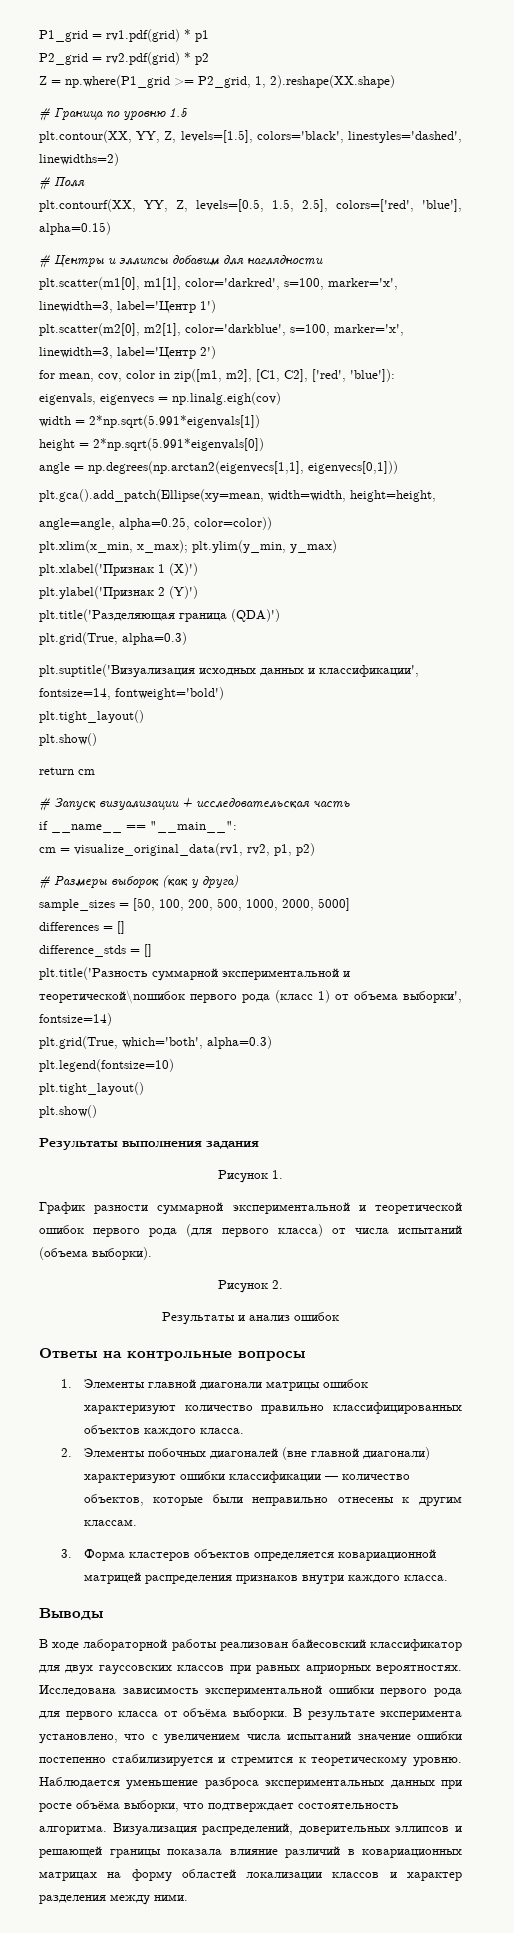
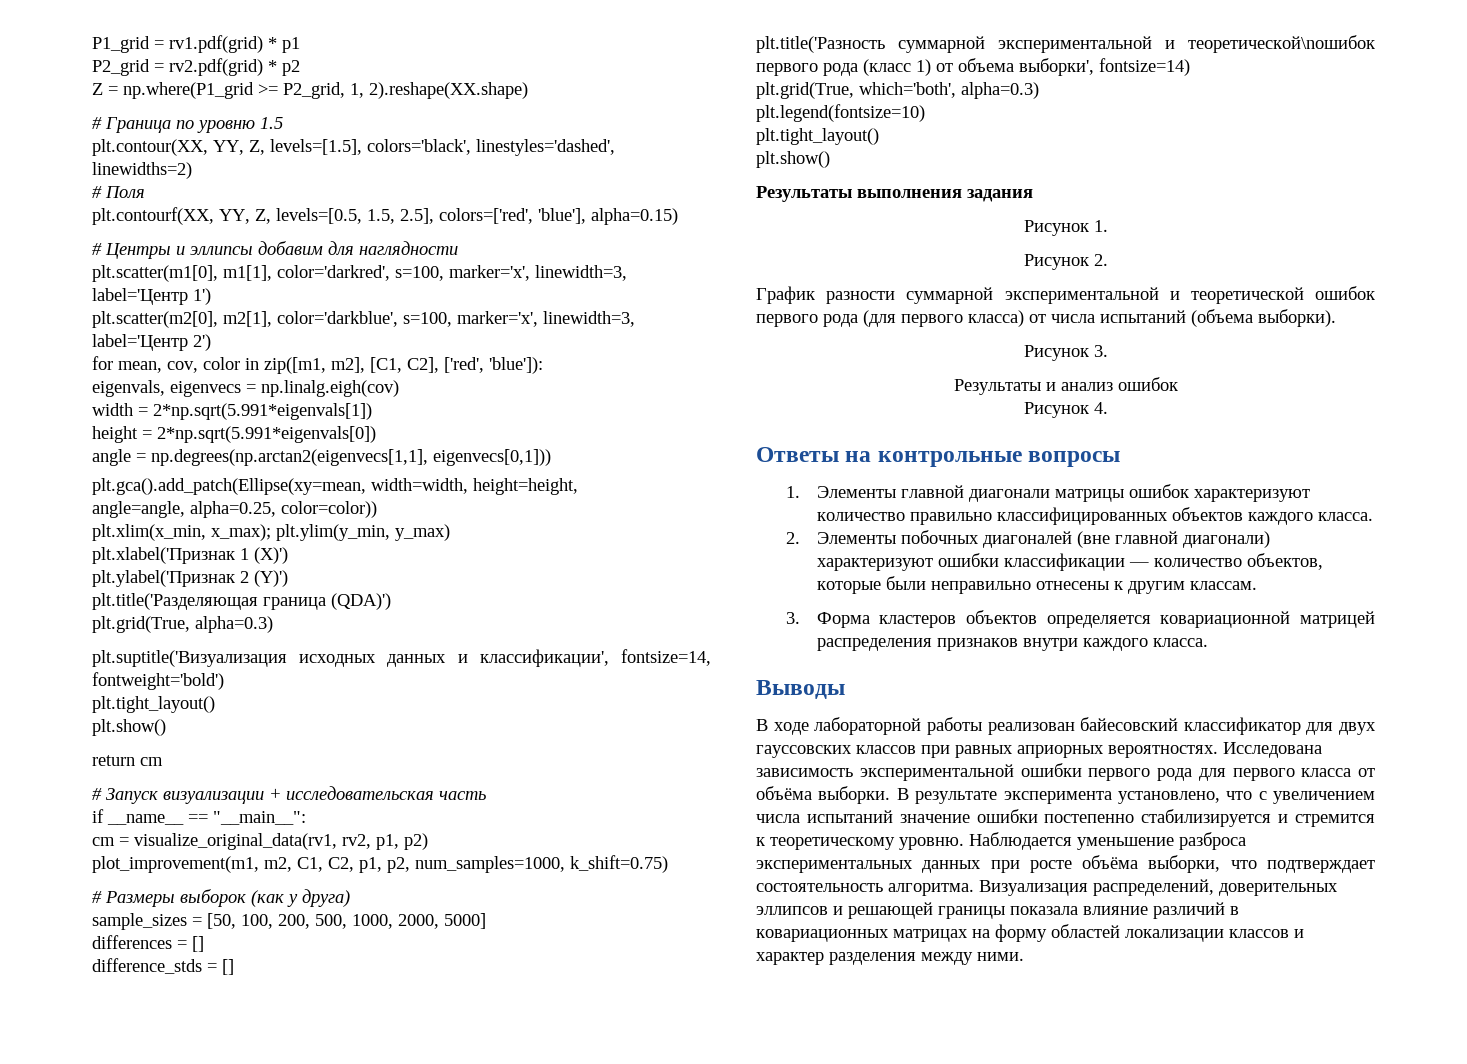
+ plot_improvement(m1, m2, C1, C2, p1, p2, num_samples=1000, k_shift=0.75)
+ Рисунок 2.
- Рисунок 2.
+ Рисунок 3.
+ Рисунок 4.

